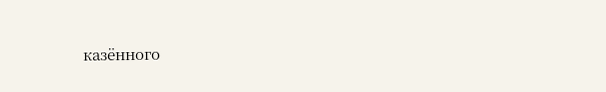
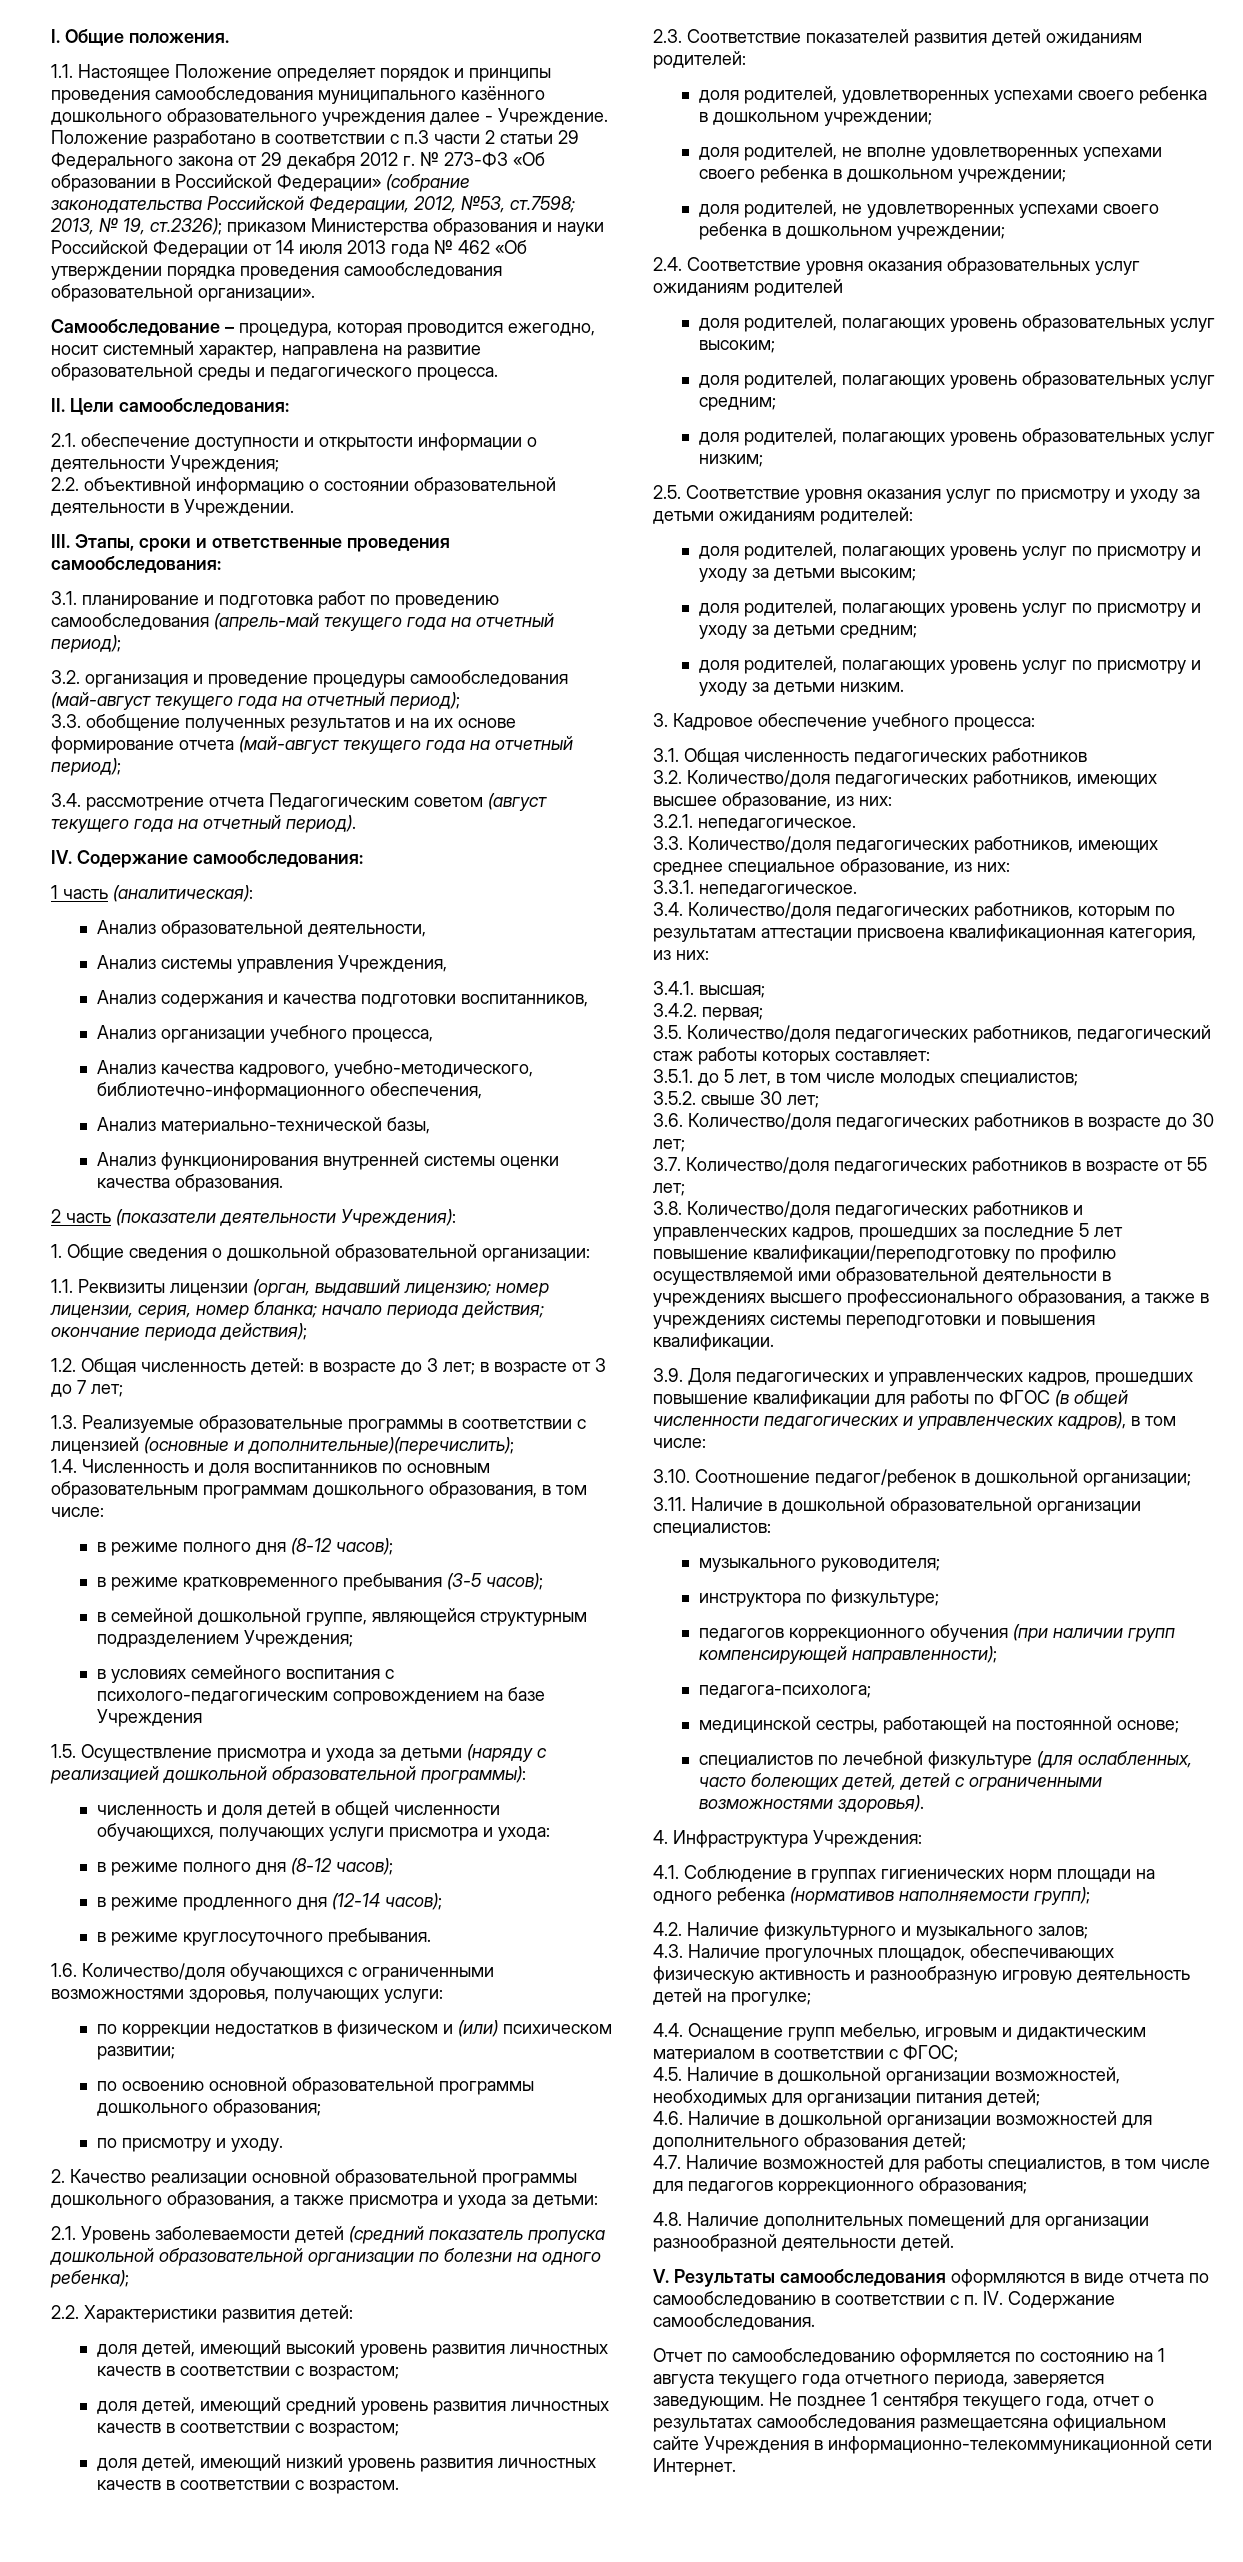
- казённого
+ I. Общие положения.
+ 1.1. Настоящее Положение определяет порядок и принципы проведения самообследования муниципального казённого дошкольного образовательного учреждения далее - Учреждение. Положение разработано в соответствии с п.3 части 2 статьи 29 Федерального закона от 29 декабря 2012 г. № 273-ФЗ «Об образовании в Российской Федерации» (собрание законодательства Российской Федерации, 2012, №53, ст.7598; 2013, № 19, ст.2326); приказом Министерства образования и науки Российской Федерации от 14 июля 2013 года № 462 «Об утверждении порядка проведения самообследования образовательной организации».
+ Самообследование – процедура, которая проводится ежегодно, носит системный характер, направлена на развитие образовательной среды и педагогического процесса.
+ II. Цели самообследования:
+ 2.1. обеспечение доступности и открытости информации о деятельности Учреждения;
+ 2.2. объективной информацию о состоянии образовательной деятельности в Учреждении.
+ III. Этапы, сроки и ответственные проведения самообследования:
+ 3.1. планирование и подготовка работ по проведению самообследования (апрель-май текущего года на отчетный период);
+ 3.2. организация и проведение процедуры самообследования (май-август текущего года на отчетный период);
+ 3.3. обобщение полученных результатов и на их основе формирование отчета (май-август текущего года на отчетный период);
+ 3.4. рассмотрение отчета Педагогическим советом (август текущего года на отчетный период).
+ IV. Содержание самообследования:
+ 1 часть (аналитическая):
+ Анализ образовательной деятельности,
+ Анализ системы управления Учреждения,
+ Анализ содержания и качества подготовки воспитанников,
+ Анализ организации учебного процесса,
+ Анализ качества кадрового, учебно-методического, библиотечно-информационного обеспечения,
+ Анализ материально-технической базы,
+ Анализ функционирования внутренней системы оценки качества образования.
+ 2 часть (показатели деятельности Учреждения):
+ 1. Общие сведения о дошкольной образовательной организации:
+ 1.1. Реквизиты лицензии (орган, выдавший лицензию; номер лицензии, серия, номер бланка; начало периода действия; окончание периода действия);
+ 1.2. Общая численность детей: в возрасте до 3 лет; в возрасте от 3 до 7 лет;
+ 1.3. Реализуемые образовательные программы в соответствии с лицензией (основные и дополнительные)(перечислить);
+ 1.4. Численность и доля воспитанников по основным образовательным программам дошкольного образования, в том числе:
+ в режиме полного дня (8-12 часов);
+ в режиме кратковременного пребывания (3-5 часов);
+ в семейной дошкольной группе, являющейся структурным подразделением Учреждения;
+ в условиях семейного воспитания с психолого-педагогическим сопровождением на базе Учреждения
+ 1.5. Осуществление присмотра и ухода за детьми (наряду с реализацией дошкольной образовательной программы):
+ численность и доля детей в общей численности обучающихся, получающих услуги присмотра и ухода:
+ в режиме полного дня (8-12 часов);
+ в режиме продленного дня (12-14 часов);
+ в режиме круглосуточного пребывания.
+ 1.6. Количество/доля обучающихся с ограниченными возможностями здоровья, получающих услуги:
+ по коррекции недостатков в физическом и (или) психическом развитии;
+ по освоению основной образовательной программы дошкольного образования;
+ по присмотру и уходу.
+ 2. Качество реализации основной образовательной программы дошкольного образования, а также присмотра и ухода за детьми:
+ 2.1. Уровень заболеваемости детей (средний показатель пропуска дошкольной образовательной организации по болезни на одного ребенка);
+ 2.2. Характеристики развития детей:
+ доля детей, имеющий высокий уровень развития личностных качеств в соответствии с возрастом;
+ доля детей, имеющий средний уровень развития личностных качеств в соответствии с возрастом;
+ доля детей, имеющий низкий уровень развития личностных качеств в соответствии с возрастом.
+ 2.3. Соответствие показателей развития детей ожиданиям родителей:
+ доля родителей, удовлетворенных успехами своего ребенка в дошкольном учреждении;
+ доля родителей, не вполне удовлетворенных успехами своего ребенка в дошкольном учреждении;
+ доля родителей, не удовлетворенных успехами своего ребенка в дошкольном учреждении;
+ 2.4. Соответствие уровня оказания образовательных услуг ожиданиям родителей
+ доля родителей, полагающих уровень образовательных услуг высоким;
+ доля родителей, полагающих уровень образовательных услуг средним;
+ доля родителей, полагающих уровень образовательных услуг низким;
+ 2.5. Соответствие уровня оказания услуг по присмотру и уходу за детьми ожиданиям родителей:
+ доля родителей, полагающих уровень услуг по присмотру и уходу за детьми высоким;
+ доля родителей, полагающих уровень услуг по присмотру и уходу за детьми средним;
+ доля родителей, полагающих уровень услуг по присмотру и уходу за детьми низким.
+ 3. Кадровое обеспечение учебного процесса:
+ 3.1. Общая численность педагогических работников
+ 3.2. Количество/доля педагогических работников, имеющих высшее образование, из них:
+ 3.2.1. непедагогическое.
+ 3.3. Количество/доля педагогических работников, имеющих среднее специальное образование, из них:
+ 3.3.1. непедагогическое.
+ 3.4. Количество/доля педагогических работников, которым по результатам аттестации присвоена квалификационная категория, из них:
+ 3.4.1. высшая;
+ 3.4.2. первая;
+ 3.5. Количество/доля педагогических работников, педагогический стаж работы которых составляет:
+ 3.5.1. до 5 лет, в том числе молодых специалистов;
+ 3.5.2. свыше 30 лет;
+ 3.6. Количество/доля педагогических работников в возрасте до 30 лет;
+ 3.7. Количество/доля педагогических работников в возрасте от 55 лет;
+ 3.8. Количество/доля педагогических работников и управленческих кадров, прошедших за последние 5 лет повышение квалификации/переподготовку по профилю осуществляемой ими образовательной деятельности в учреждениях высшего профессионального образования, а также в учреждениях системы переподготовки и повышения квалификации.
+ 3.9. Доля педагогических и управленческих кадров, прошедших повышение квалификации для работы по ФГОС (в общей численности педагогических и управленческих кадров), в том числе:
+ 3.10. Соотношение педагог/ребенок в дошкольной организации;
+ 3.11. Наличие в дошкольной образовательной организации специалистов:
+ музыкального руководителя;
+ инструктора по физкультуре;
+ педагогов коррекционного обучения (при наличии групп компенсирующей направленности);
+ педагога-психолога;
+ медицинской сестры, работающей на постоянной основе;
+ специалистов по лечебной физкультуре (для ослабленных, часто болеющих детей, детей с ограниченными возможностями здоровья).
+ 4. Инфраструктура Учреждения:
+ 4.1. Соблюдение в группах гигиенических норм площади на одного ребенка (нормативов наполняемости групп);
+ 4.2. Наличие физкультурного и музыкального залов;
+ 4.3. Наличие прогулочных площадок, обеспечивающих физическую активность и разнообразную игровую деятельность детей на прогулке;
+ 4.4. Оснащение групп мебелью, игровым и дидактическим материалом в соответствии с ФГОС;
+ 4.5. Наличие в дошкольной организации возможностей, необходимых для организации питания детей;
+ 4.6. Наличие в дошкольной организации возможностей для дополнительного образования детей;
+ 4.7. Наличие возможностей для работы специалистов, в том числе для педагогов коррекционного образования;
+ 4.8. Наличие дополнительных помещений для организации разнообразной деятельности детей.
+ V. Результаты самообследования оформляются в виде отчета по самообследованию в соответствии с п. IV. Содержание самообследования.
+ Отчет по самообследованию оформляется по состоянию на 1 августа текущего года отчетного периода, заверяется заведующим. Не позднее 1 сентября текущего года, отчет о результатах самообследования размещаетсяна официальном сайте Учреждения в информационно-телекоммуникационной сети Интернет.

